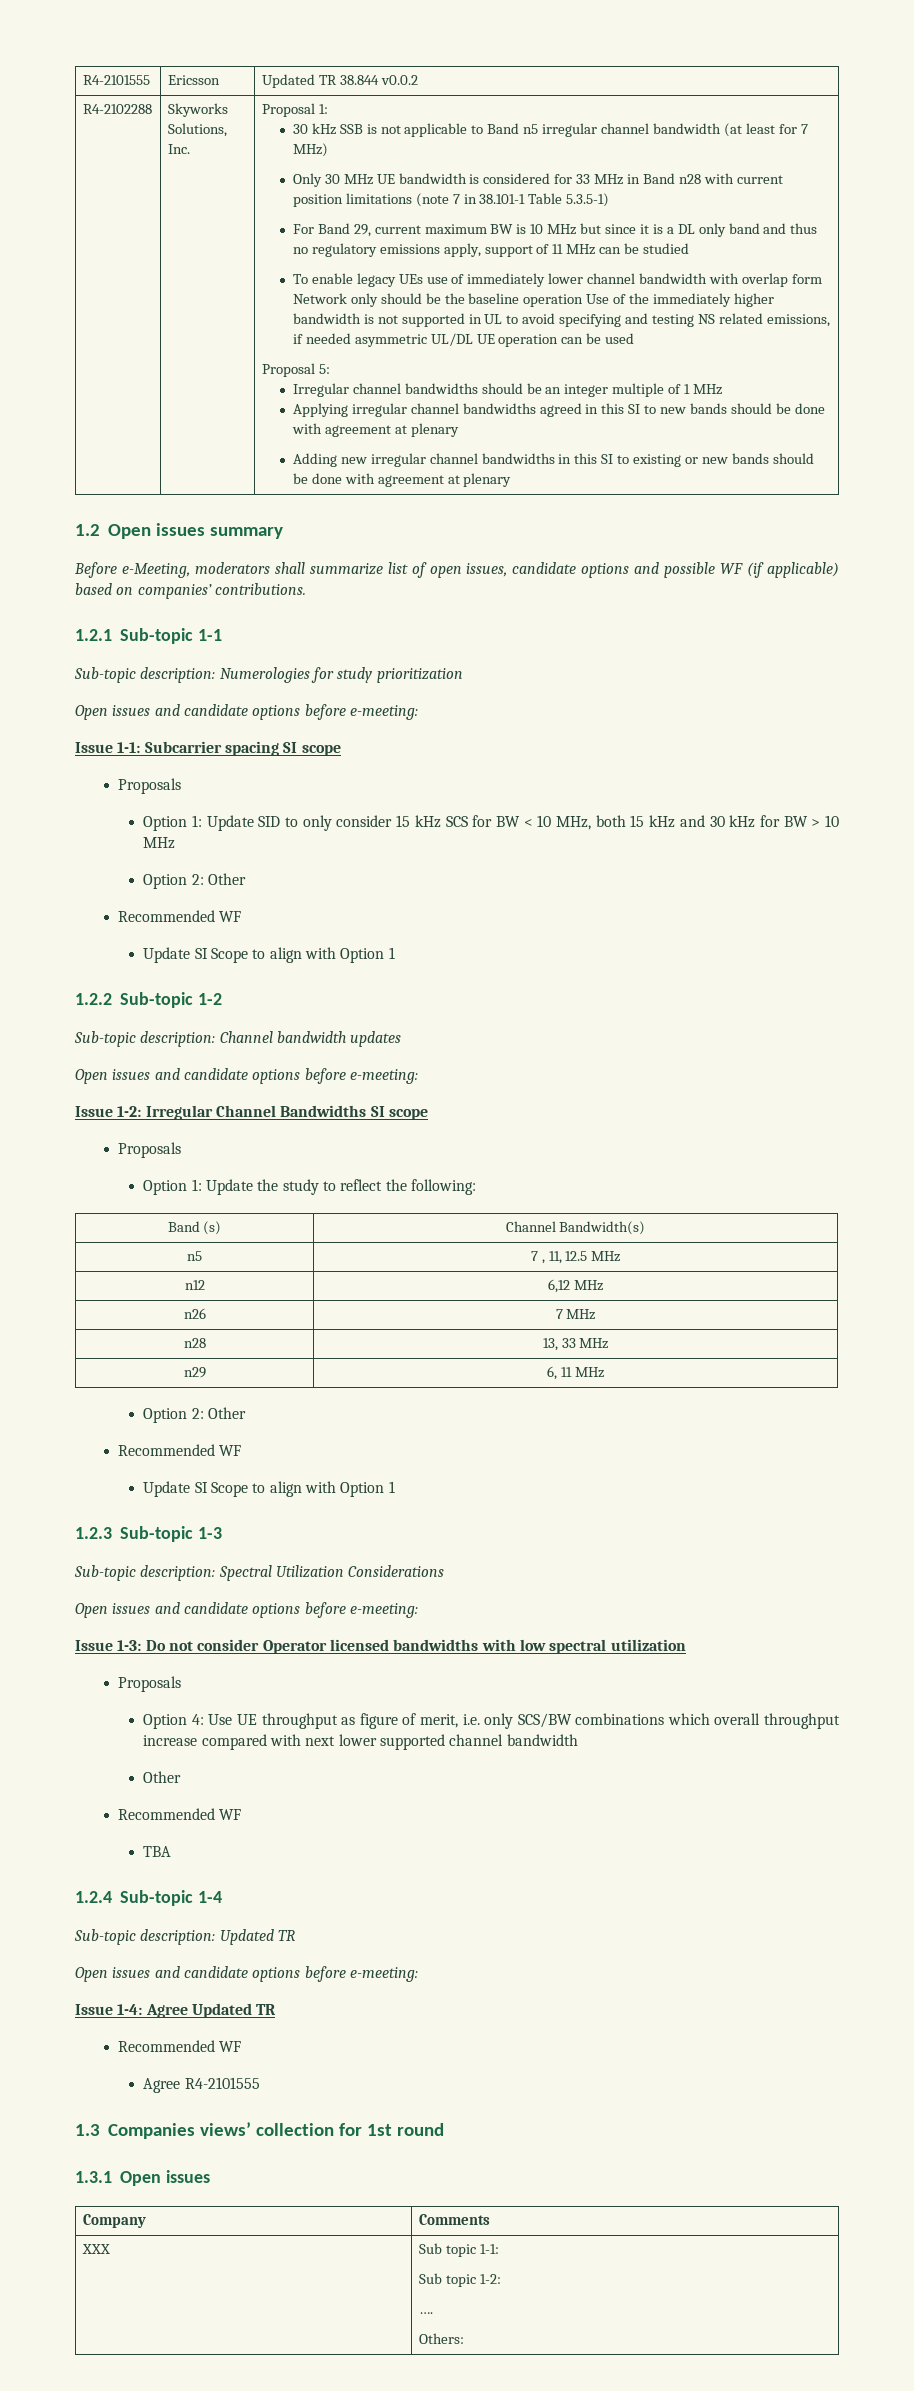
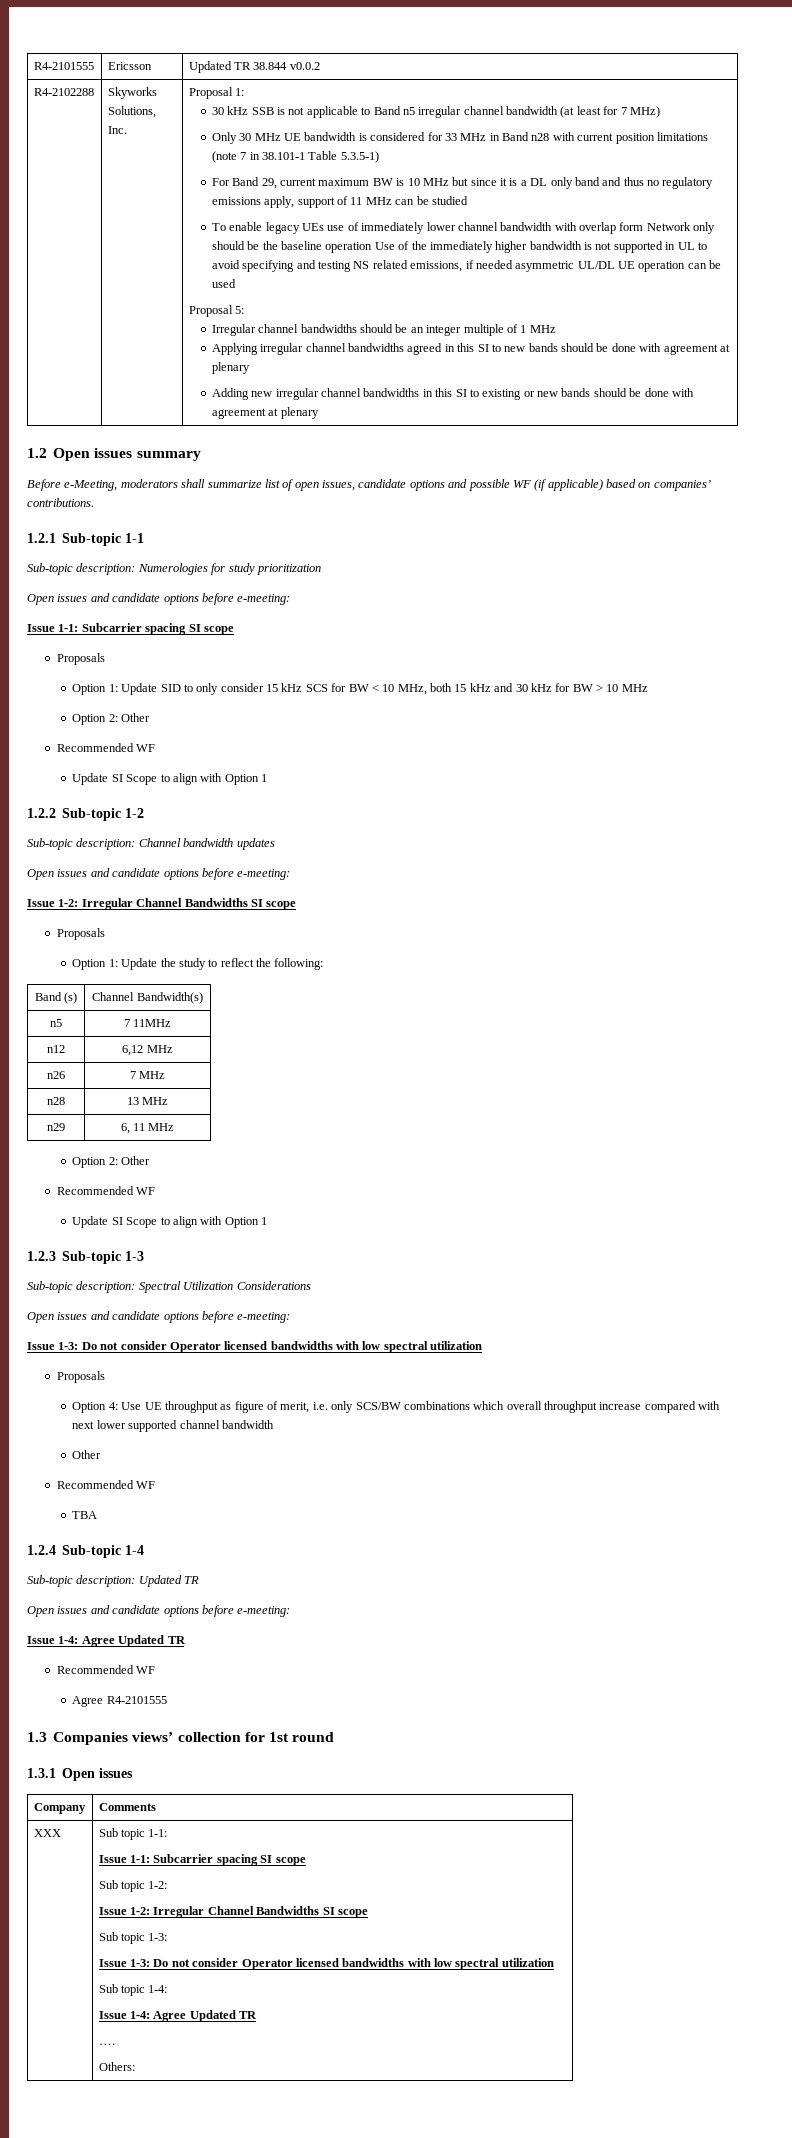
- n5 | 7 , 11, 12.5 MHz
+ n5 | 7 11MHz
- n28 | 13, 33 MHz
+ n28 | 13 MHz
  Sub topic 1-1:
+ Issue 1-1: Subcarrier spacing SI scope
  Sub topic 1-2:
+ Issue 1-2: Irregular Channel Bandwidths SI scope
+ Sub topic 1-3:
+ Issue 1-3: Do not consider Operator licensed bandwidths with low spectral utilization
+ Sub topic 1-4:
+ Issue 1-4: Agree Updated TR

